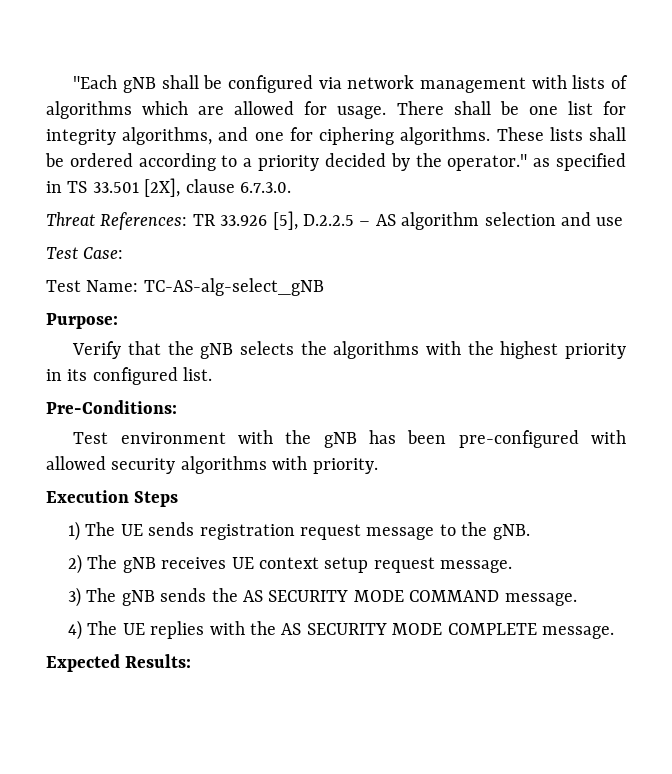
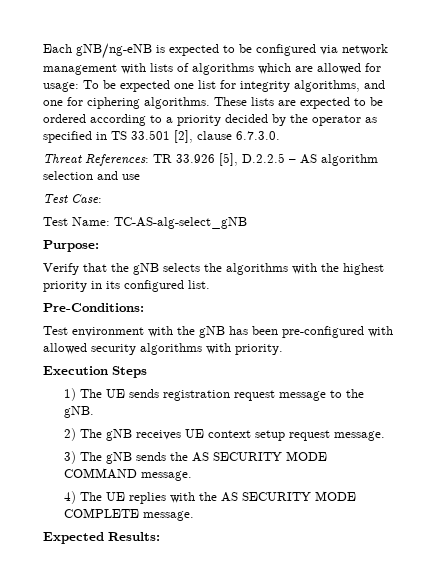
- "Each gNB shall be configured via network management with lists of algorithms which are allowed for usage. There shall be one list for integrity algorithms, and one for ciphering algorithms.
+ Each gNB/ng-eNB is expected to be configured via network management with lists of algorithms which are allowed for usage: To be expected one list for integrity algorithms, and one for ciphering algorithms.
- These lists shall be ordered according to a priority decided by the operator." as specified in TS 33.501 [2X], clause 6.7.3.0.
+ These lists are expected to be ordered according to a priority decided by the operator as specified in TS 33.501 [2], clause 6.7.3.0.

